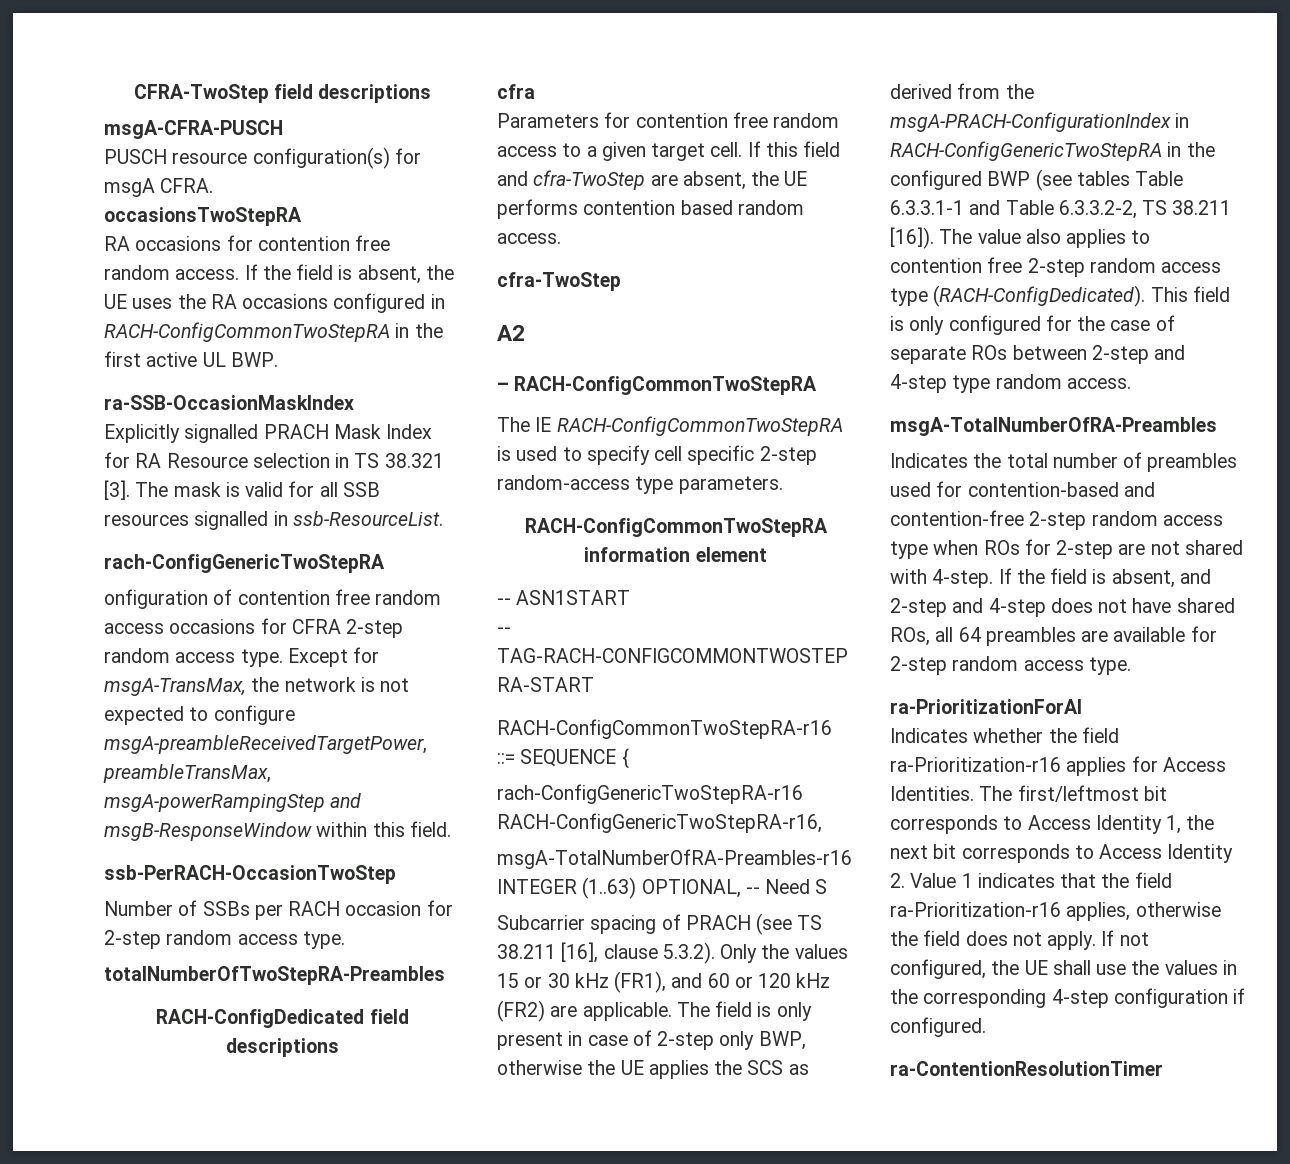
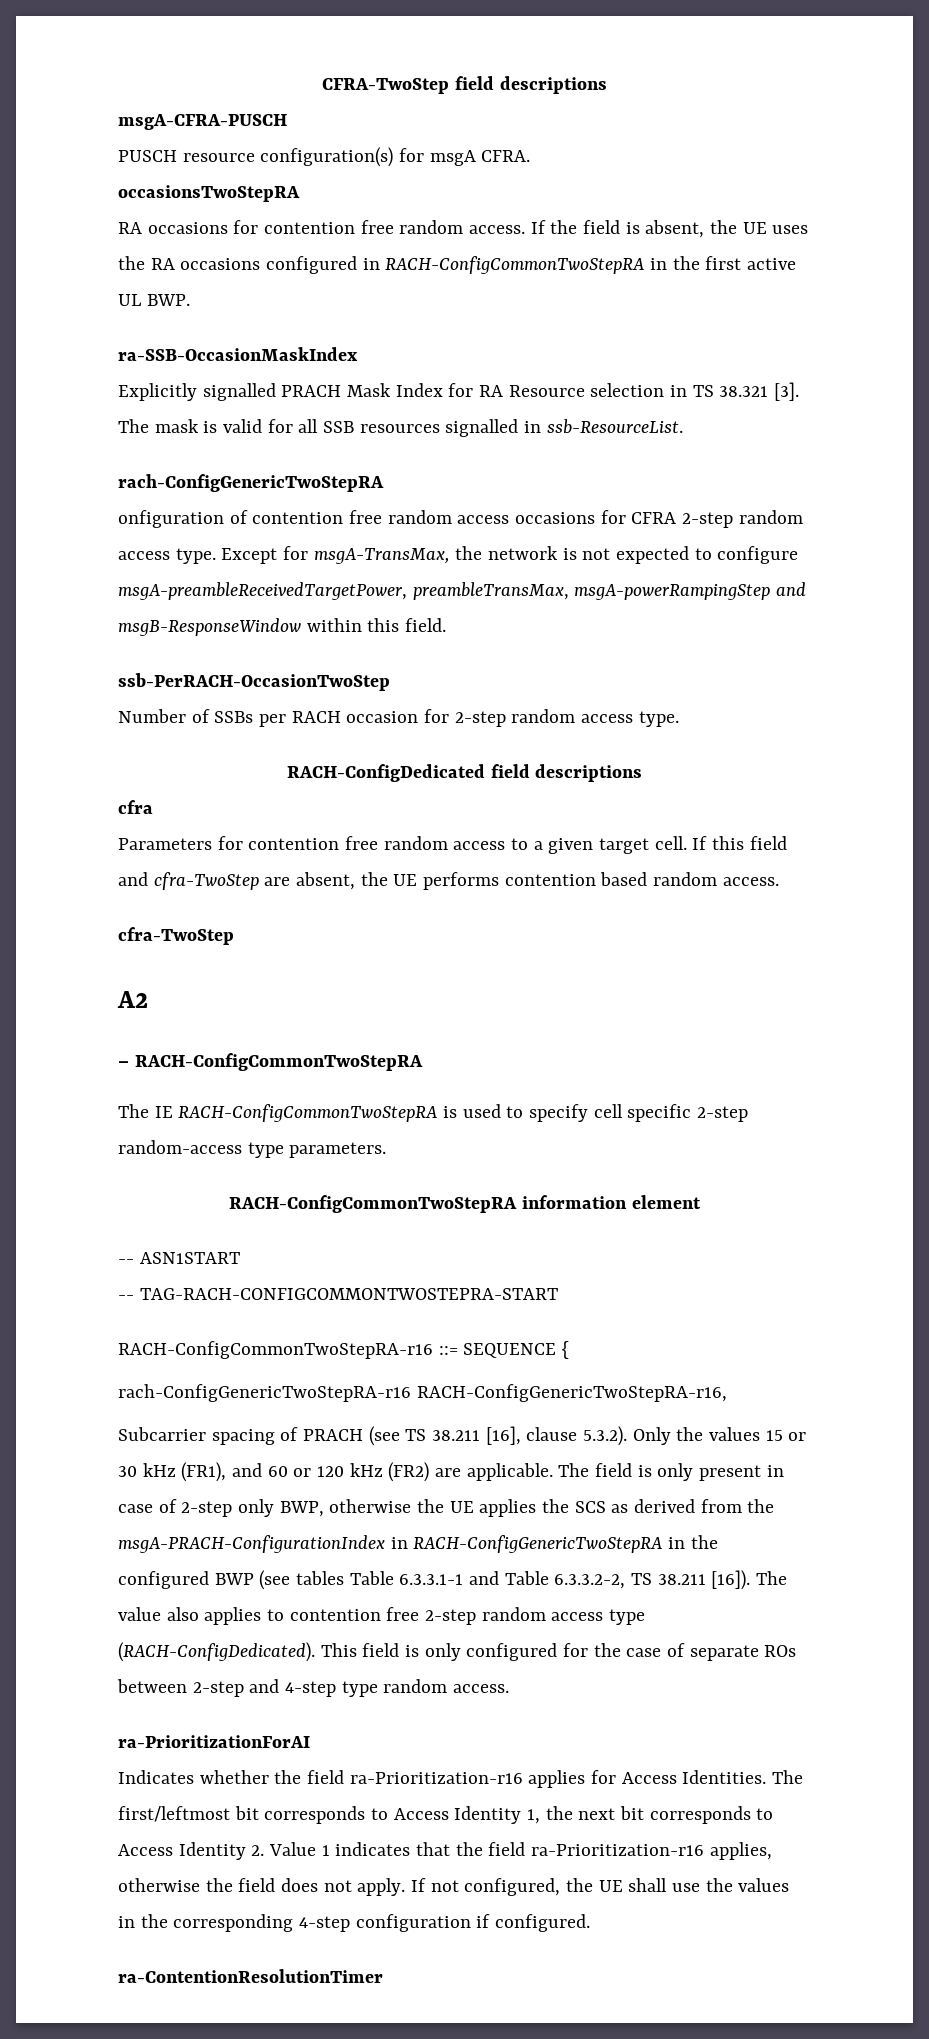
- totalNumberOfTwoStepRA-Preambles
- msgA-TotalNumberOfRA-Preambles-r16 INTEGER (1..63) OPTIONAL, -- Need S
- msgA-TotalNumberOfRA-Preambles
- Indicates the total number of preambles used for contention-based and contention-free 2-step random access type when ROs for 2-step are not shared with 4-step. If the field is absent, and 2-step and 4-step does not have shared ROs, all 64 preambles are available for 2-step random access type.

